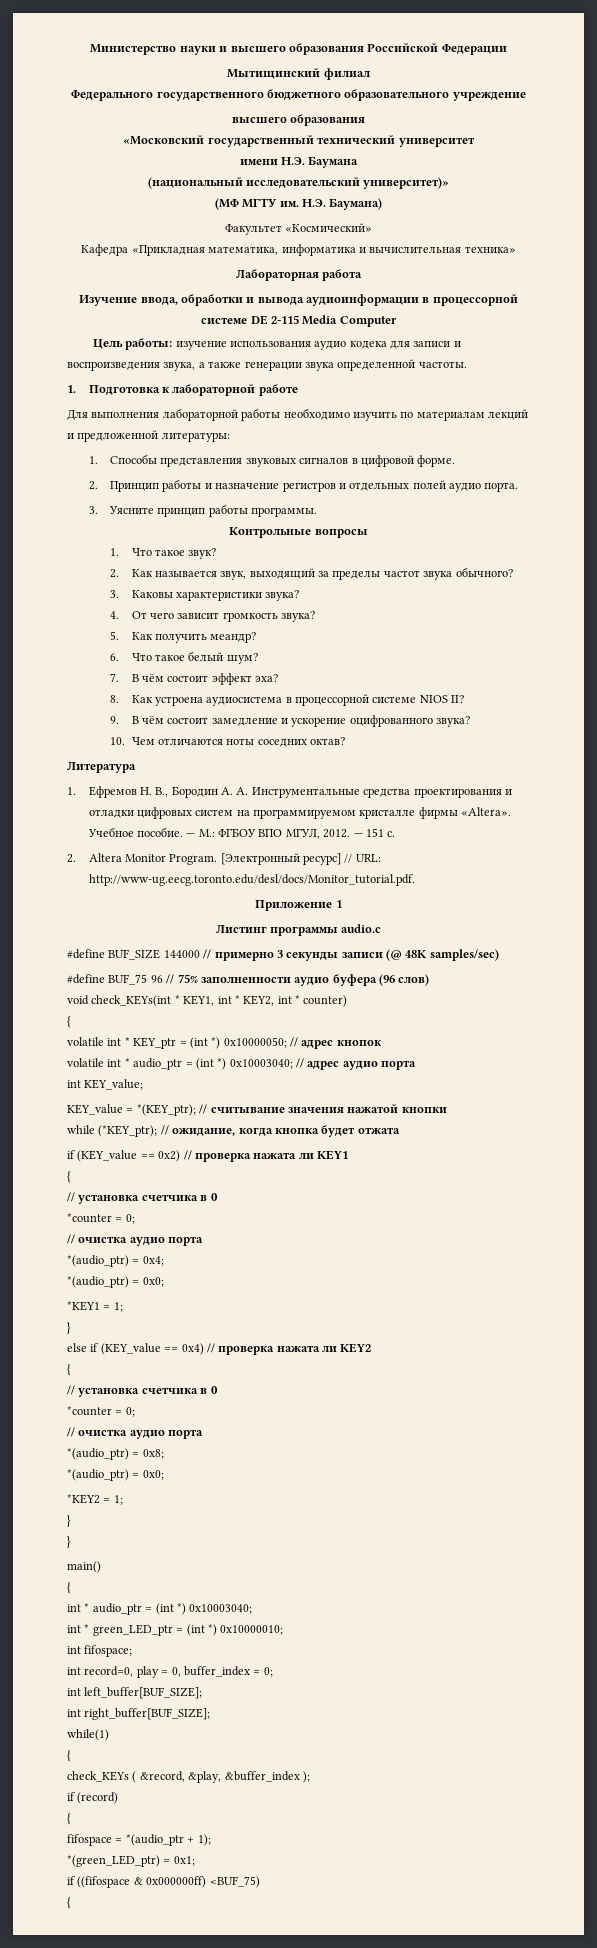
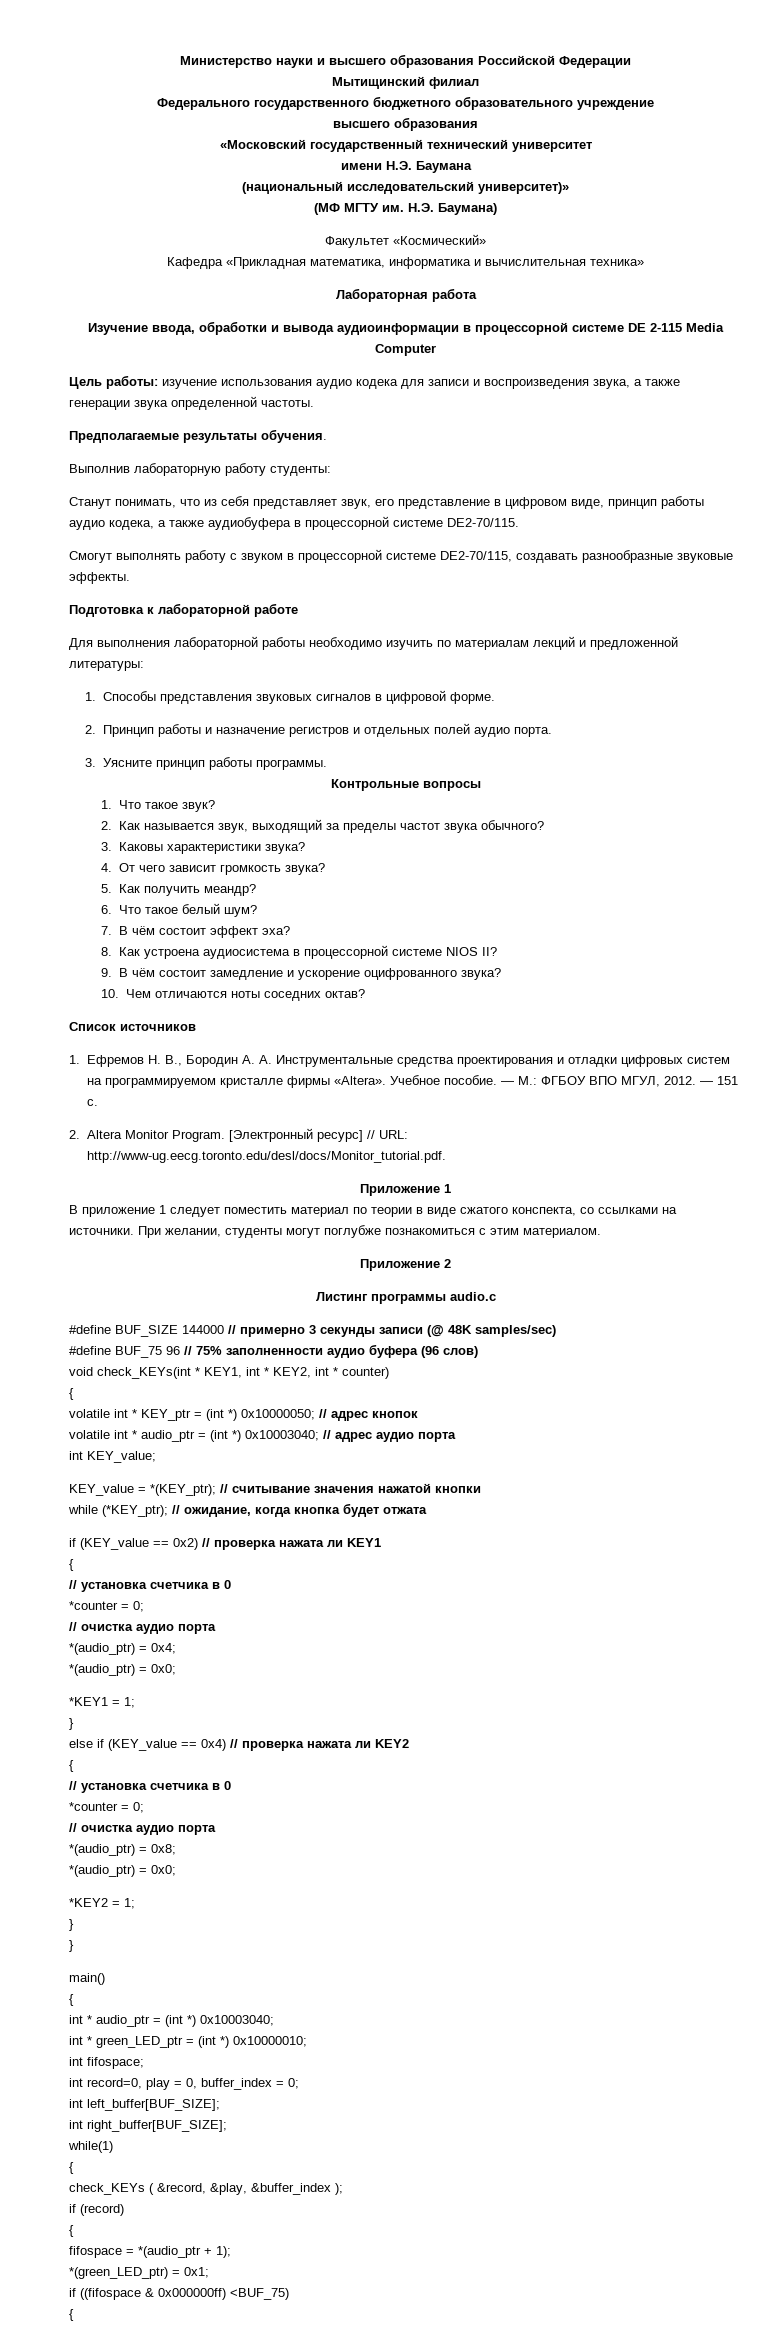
- 1. Подготовка к лабораторной работе
+ Предполагаемые результаты обучения.
+ Выполнив лабораторную работу студенты:
+ Станут понимать, что из себя представляет звук, его представление в цифровом виде, принцип работы аудио кодека, а также аудиобуфера в процессорной системе DE2-70/115.
+ Смогут выполнять работу с звуком в процессорной системе DE2-70/115, создавать разнообразные звуковые эффекты.
+ Подготовка к лабораторной работе
- Литература
+ Список источников
+ В приложение 1 следует поместить материал по теории в виде сжатого конспекта, со ссылками на источники. При желании, студенты могут поглубже познакомиться с этим материалом.
+ Приложение 2

